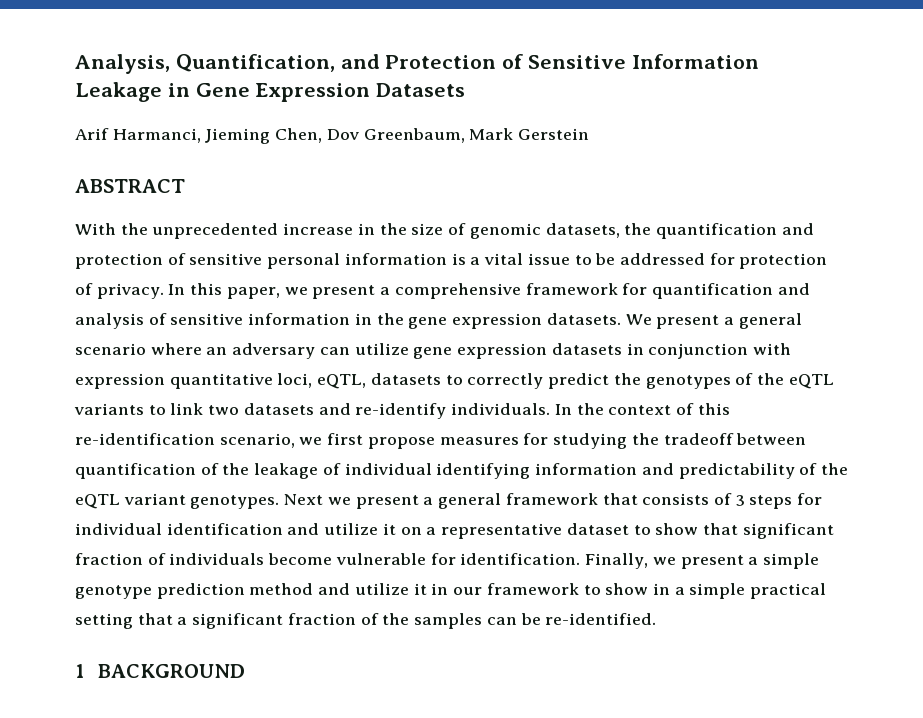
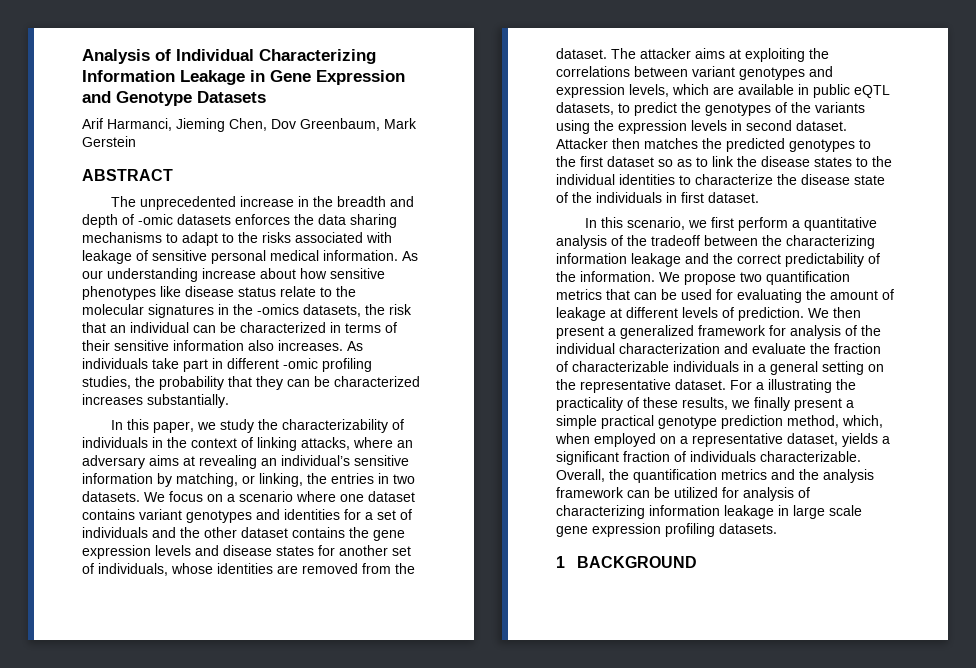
- Analysis, Quantification, and Protection of Sensitive Information Leakage in Gene Expression Datasets
+ Analysis of Individual Characterizing Information Leakage in Gene Expression and Genotype Datasets
- With the unprecedented increase in the size of genomic datasets, the quantification and protection of sensitive personal information is a vital issue to be addressed for protection of privacy. In this paper, we present a comprehensive framework for quantification and analysis of sensitive information in the gene expression datasets. We present a general scenario where an adversary can utilize gene expression datasets in conjunction with expression quantitative loci, eQTL, datasets to correctly predict the genotypes of the eQTL variants to link two datasets and re-identify individuals. In the context of this re-identification scenario, we first propose measures for studying the tradeoff between quantification of the leakage of individual identifying information and predictability of the eQTL variant genotypes. Next we present a general framework that consists of 3 steps for individual identification and utilize it on a representative dataset to show that significant fraction of individuals become vulnerable for identification. Finally, we present a simple genotype prediction method and utilize it in our framework to show in a simple practical setting that a significant fraction of the samples can be re-identified.
+ The unprecedented increase in the breadth and depth of -omic datasets enforces the data sharing mechanisms to adapt to the risks associated with leakage of sensitive personal medical information. As our understanding increase about how sensitive phenotypes like disease status relate to the molecular signatures in the -omics datasets, the risk that an individual can be characterized in terms of their sensitive information also increases. As individuals take part in different -omic profiling studies, the probability that they can be characterized increases substantially.
+ In this paper, we study the characterizability of individuals in the context of linking attacks, where an adversary aims at revealing an individual’s sensitive information by matching, or linking, the entries in two datasets. We focus on a scenario where one dataset contains variant genotypes and identities for a set of individuals and the other dataset contains the gene expression levels and disease states for another set of individuals, whose identities are removed from the dataset. The attacker aims at exploiting the correlations between variant genotypes and expression levels, which are available in public eQTL datasets, to predict the genotypes of the variants using the expression levels in second dataset. Attacker then matches the predicted genotypes to the first dataset so as to link the disease states to the individual identities to characterize the disease state of the individuals in first dataset.
+ In this scenario, we first perform a quantitative analysis of the tradeoff between the characterizing information leakage and the correct predictability of the information. We propose two quantification metrics that can be used for evaluating the amount of leakage at different levels of prediction. We then present a generalized framework for analysis of the individual characterization and evaluate the fraction of characterizable individuals in a general setting on the representative dataset. For a illustrating the practicality of these results, we finally present a simple practical genotype prediction method, which, when employed on a representative dataset, yields a significant fraction of individuals characterizable. Overall, the quantification metrics and the analysis framework can be utilized for analysis of characterizing information leakage in large scale gene expression profiling datasets.

